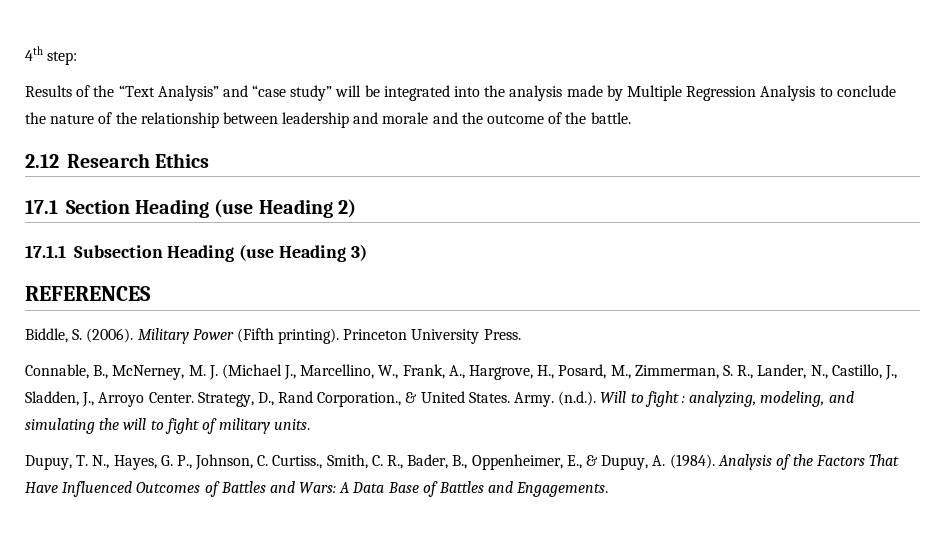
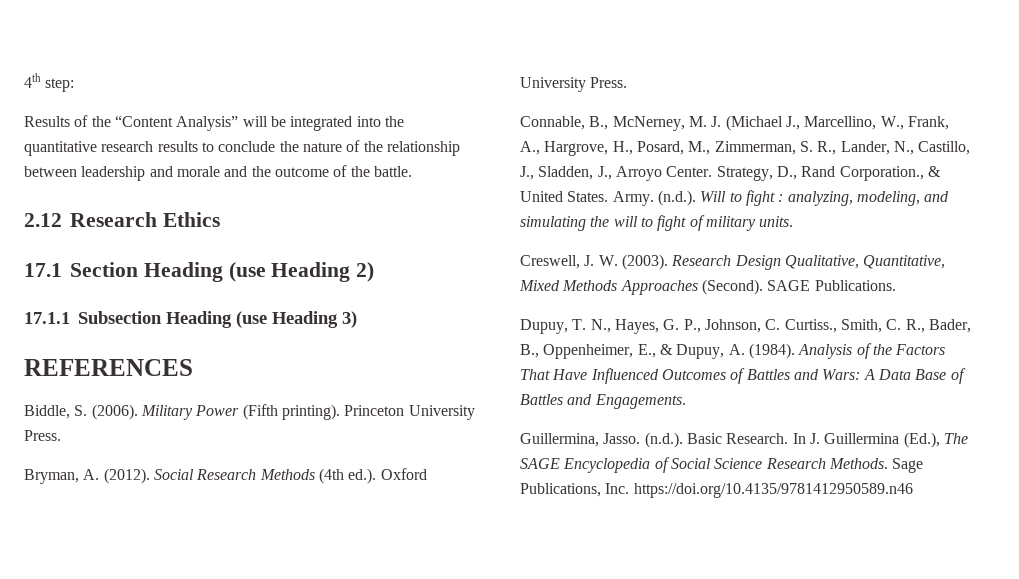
- Results of the “Text Analysis” and “case study” will be integrated into the analysis made by Multiple Regression Analysis to conclude the nature of the relationship between leadership and morale and the outcome of the battle.
+ Results of the “Content Analysis” will be integrated into the quantitative research results to conclude the nature of the relationship between leadership and morale and the outcome of the battle.
+ Bryman, A. (2012). Social Research Methods (4th ed.). Oxford University Press.
+ Creswell, J. W. (2003). Research Design Qualitative, Quantitative, Mixed Methods Approaches (Second). SAGE Publications.
+ Guillermina, Jasso. (n.d.). Basic Research. In J. Guillermina (Ed.), The SAGE Encyclopedia of Social Science Research Methods. Sage Publications, Inc. https://doi.org/10.4135/9781412950589.n46

